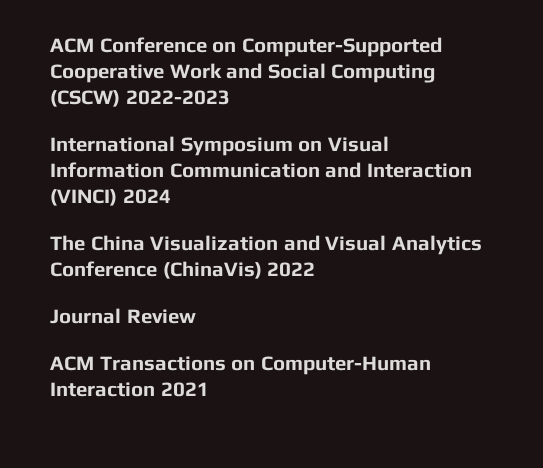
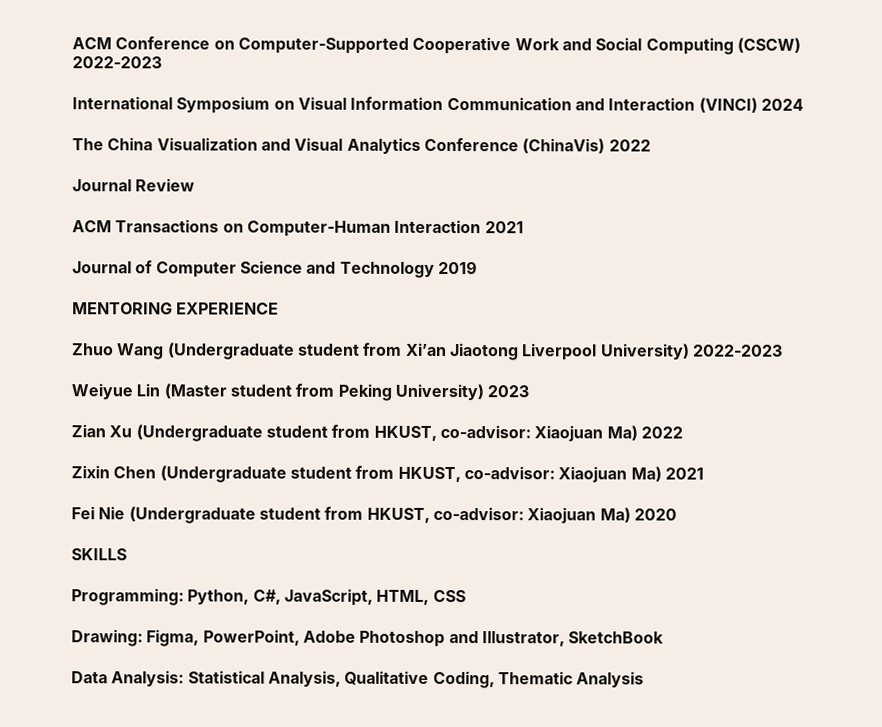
+ Journal of Computer Science and Technology 2019
+ MENTORING EXPERIENCE
+ Zhuo Wang (Undergraduate student from Xi’an Jiaotong Liverpool University) 2022-2023
+ Weiyue Lin (Master student from Peking University) 2023
+ Zian Xu (Undergraduate student from HKUST, co-advisor: Xiaojuan Ma) 2022
+ Zixin Chen (Undergraduate student from HKUST, co-advisor: Xiaojuan Ma) 2021
+ Fei Nie (Undergraduate student from HKUST, co-advisor: Xiaojuan Ma) 2020
+ SKILLS
+ Programming: Python, C#, JavaScript, HTML, CSS
+ Drawing: Figma, PowerPoint, Adobe Photoshop and Illustrator, SketchBook
+ Data Analysis: Statistical Analysis, Qualitative Coding, Thematic Analysis

